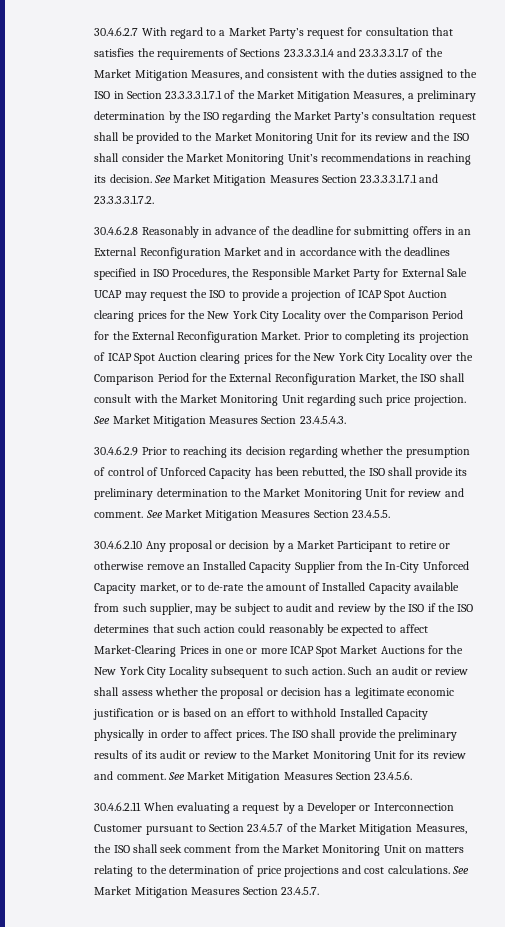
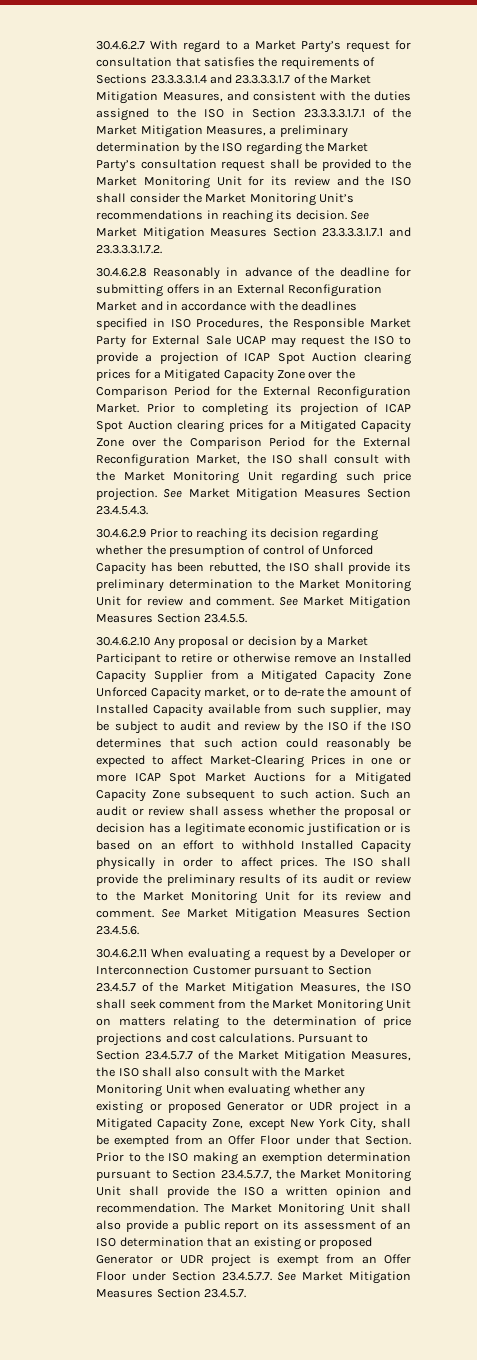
- 30.4.6.2.8 Reasonably in advance of the deadline for submitting offers in an External Reconfiguration Market and in accordance with the deadlines specified in ISO Procedures, the Responsible Market Party for External Sale UCAP may request the ISO to provide a projection of ICAP Spot Auction clearing prices for the New York City Locality over the Comparison Period for the External Reconfiguration Market.
+ 30.4.6.2.8 Reasonably in advance of the deadline for submitting offers in an External Reconfiguration Market and in accordance with the deadlines specified in ISO Procedures, the Responsible Market Party for External Sale UCAP may request the ISO to provide a projection of ICAP Spot Auction clearing prices for a Mitigated Capacity Zone over the Comparison Period for the External Reconfiguration Market.
- Prior to completing its projection of ICAP Spot Auction clearing prices for the New York City Locality over the Comparison Period for the External Reconfiguration Market, the ISO shall consult with the Market Monitoring Unit regarding such price projection.
+ Prior to completing its projection of ICAP Spot Auction clearing prices for a Mitigated Capacity Zone over the Comparison Period for the External Reconfiguration Market, the ISO shall consult with the Market Monitoring Unit regarding such price projection.
- 30.4.6.2.10 Any proposal or decision by a Market Participant to retire or otherwise remove an Installed Capacity Supplier from the In-City Unforced Capacity market, or to de-rate the amount of Installed Capacity available from such supplier, may be subject to audit and review by the ISO if the ISO determines that such action could reasonably be expected to affect Market-Clearing Prices in one or more ICAP Spot Market Auctions for the New York City Locality subsequent to such action.
+ 30.4.6.2.10 Any proposal or decision by a Market Participant to retire or otherwise remove an Installed Capacity Supplier from a Mitigated Capacity Zone Unforced Capacity market, or to de-rate the amount of Installed Capacity available from such supplier, may be subject to audit and review by the ISO if the ISO determines that such action could reasonably be expected to affect Market-Clearing Prices in one or more ICAP Spot Market Auctions for a Mitigated Capacity Zone subsequent to such action.
- See Market Mitigation Measures Section 23.4.5.7.
+ Pursuant to Section 23.4.5.7.7 of the Market Mitigation Measures, the ISO shall also consult with the Market Monitoring Unit when evaluating whether any existing or proposed Generator or UDR project in a Mitigated Capacity Zone, except New York City, shall be exempted from an Offer Floor under that Section. Prior to the ISO making an exemption determination pursuant to Section 23.4.5.7.7, the Market Monitoring Unit shall provide the ISO a written opinion and recommendation. The Market Monitoring Unit shall also provide a public report on its assessment of an ISO determination that an existing or proposed Generator or UDR project is exempt from an Offer Floor under Section 23.4.5.7.7. See Market Mitigation Measures Section 23.4.5.7.

